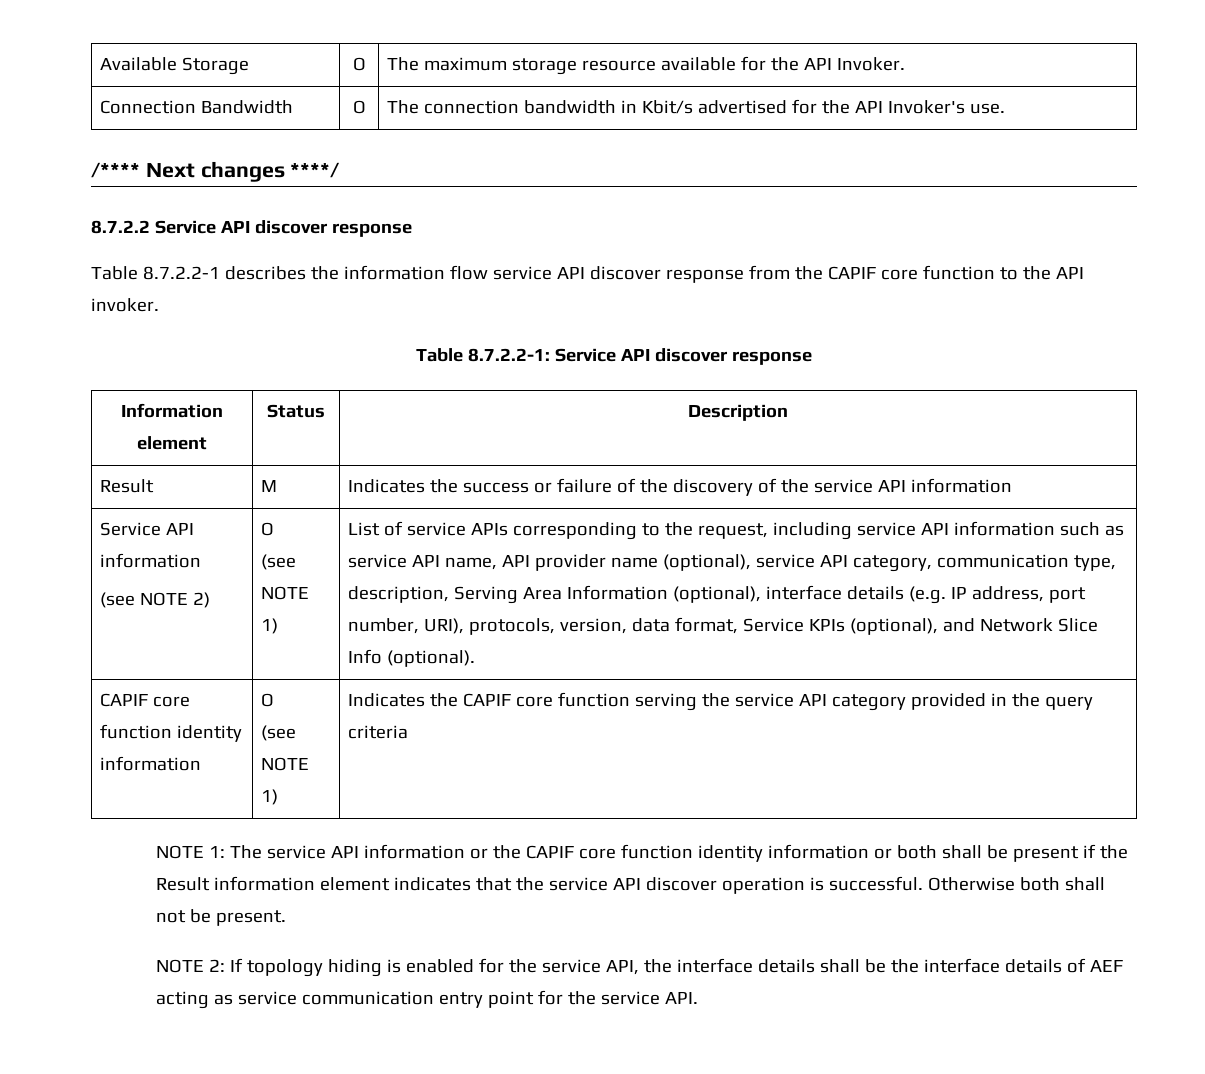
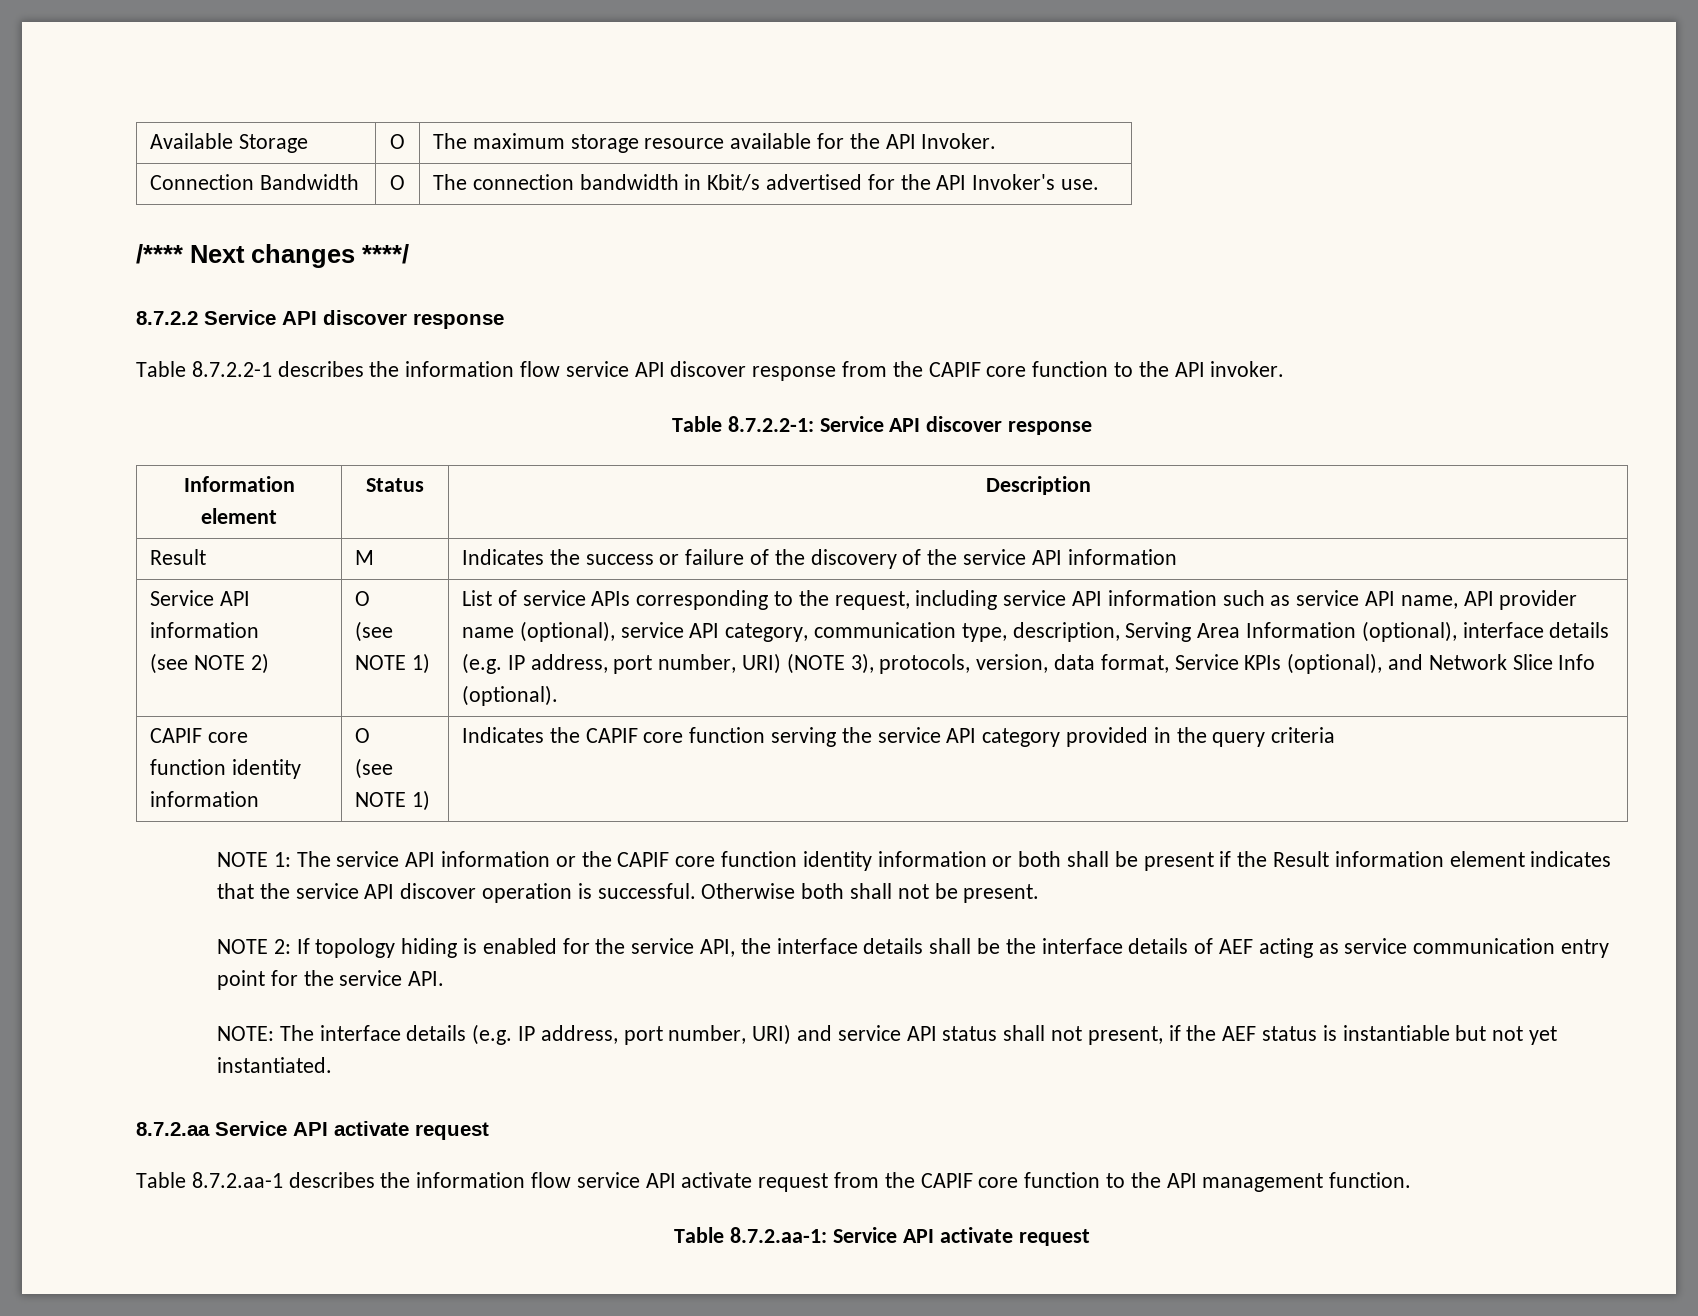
- List of service APIs corresponding to the request, including service API information such as service API name, API provider name (optional), service API category, communication type, description, Serving Area Information (optional), interface details (e.g. IP address, port number, URI), protocols, version, data format, Service KPIs (optional), and Network Slice Info (optional).
+ List of service APIs corresponding to the request, including service API information such as service API name, API provider name (optional), service API category, communication type, description, Serving Area Information (optional), interface details (e.g. IP address, port number, URI) (NOTE 3), protocols, version, data format, Service KPIs (optional), and Network Slice Info (optional).
+ NOTE: The interface details (e.g. IP address, port number, URI) and service API status shall not present, if the AEF status is instantiable but not yet instantiated.
+ 8.7.2.aa Service API activate request
+ Table 8.7.2.aa-1 describes the information flow service API activate request from the CAPIF core function to the API management function.
+ Table 8.7.2.aa-1: Service API activate request

